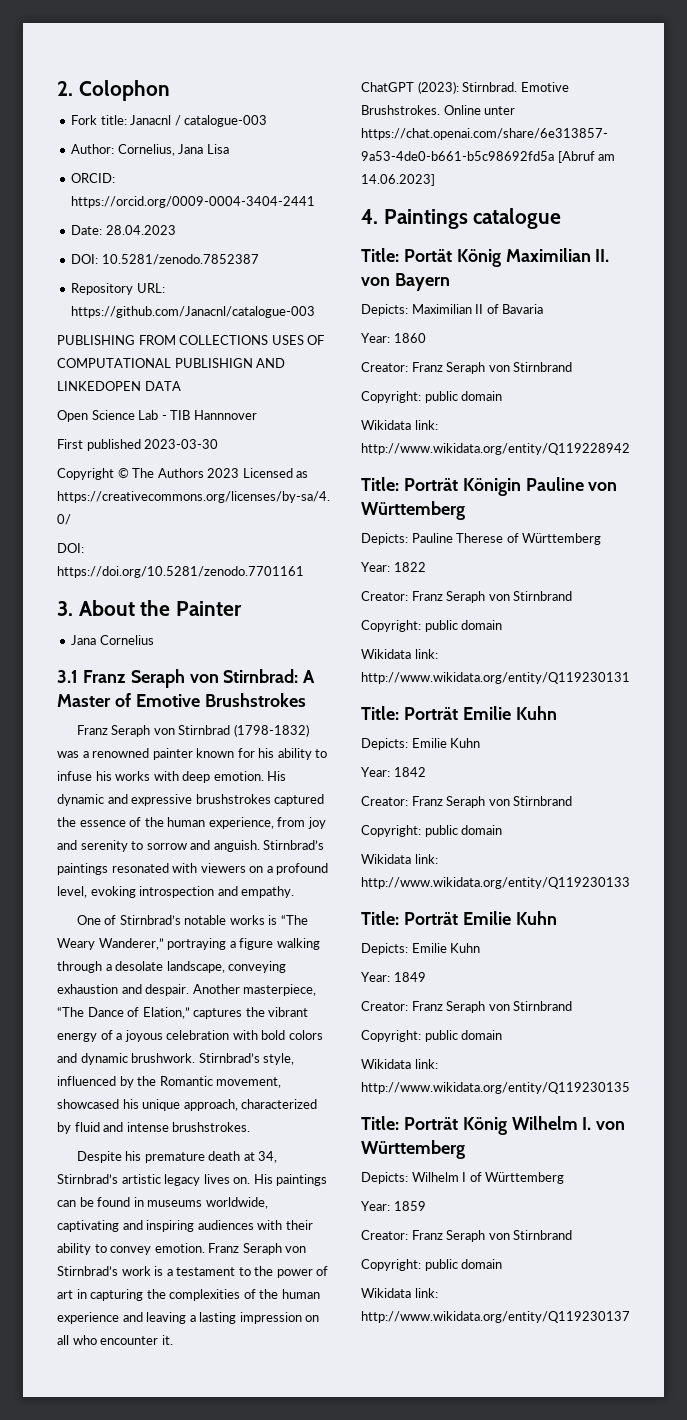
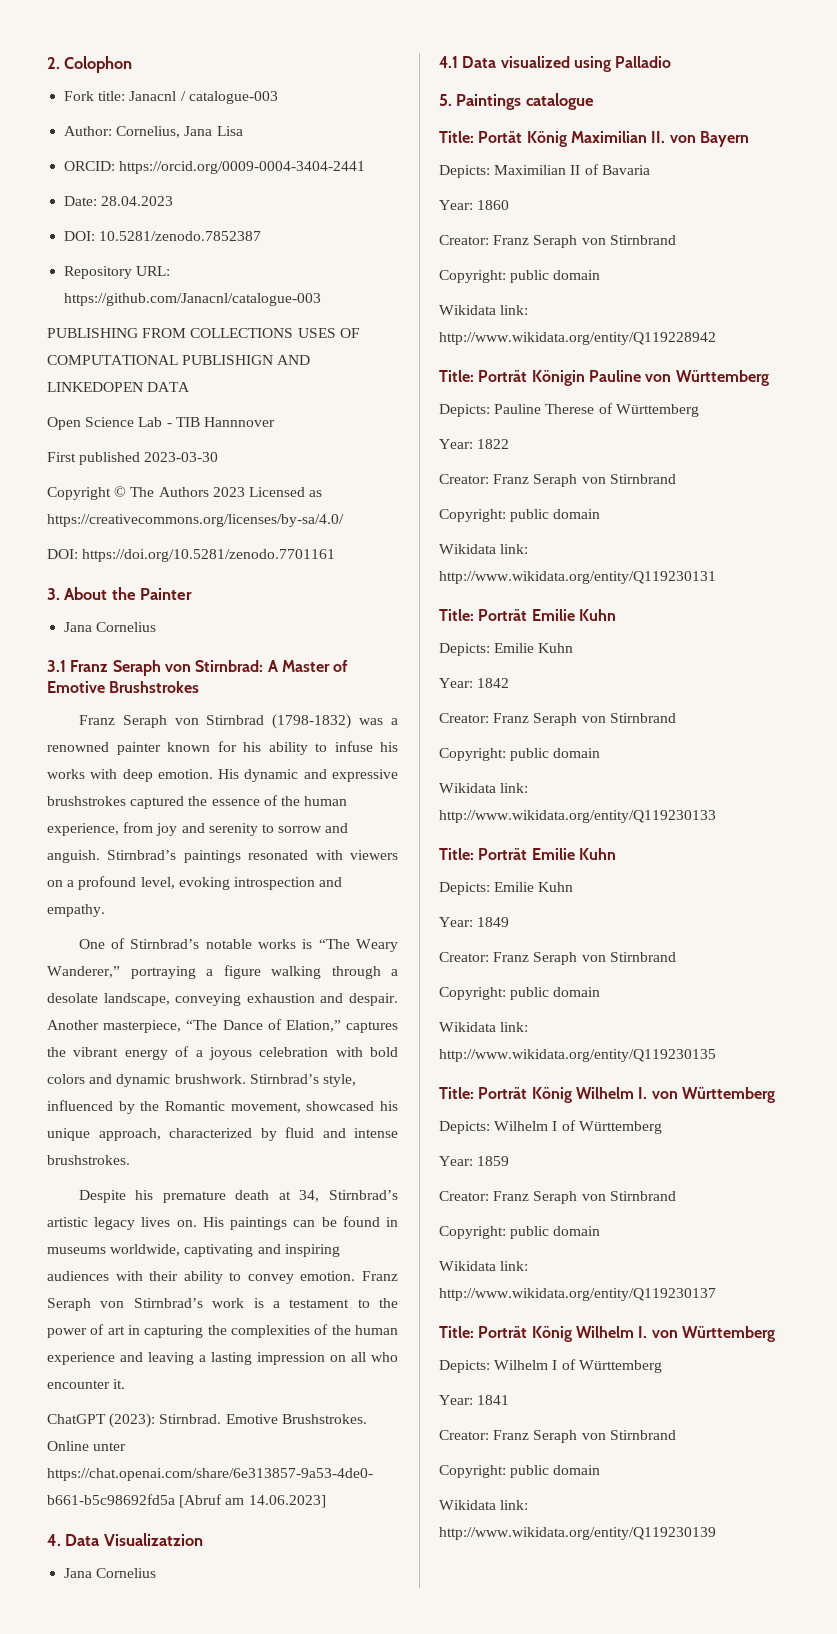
- 4. Paintings catalogue
+ 4. Data Visualizatzion
+ Jana Cornelius
+ 4.1 Data visualized using Palladio
+ 5. Paintings catalogue
  Wikidata link: http://www.wikidata.org/entity/Q119230137
+ Title: Porträt König Wilhelm I. von Württemberg
+ Depicts: Wilhelm I of Württemberg
+ Year: 1841
+ Creator: Franz Seraph von Stirnbrand
+ Copyright: public domain
+ Wikidata link: http://www.wikidata.org/entity/Q119230139

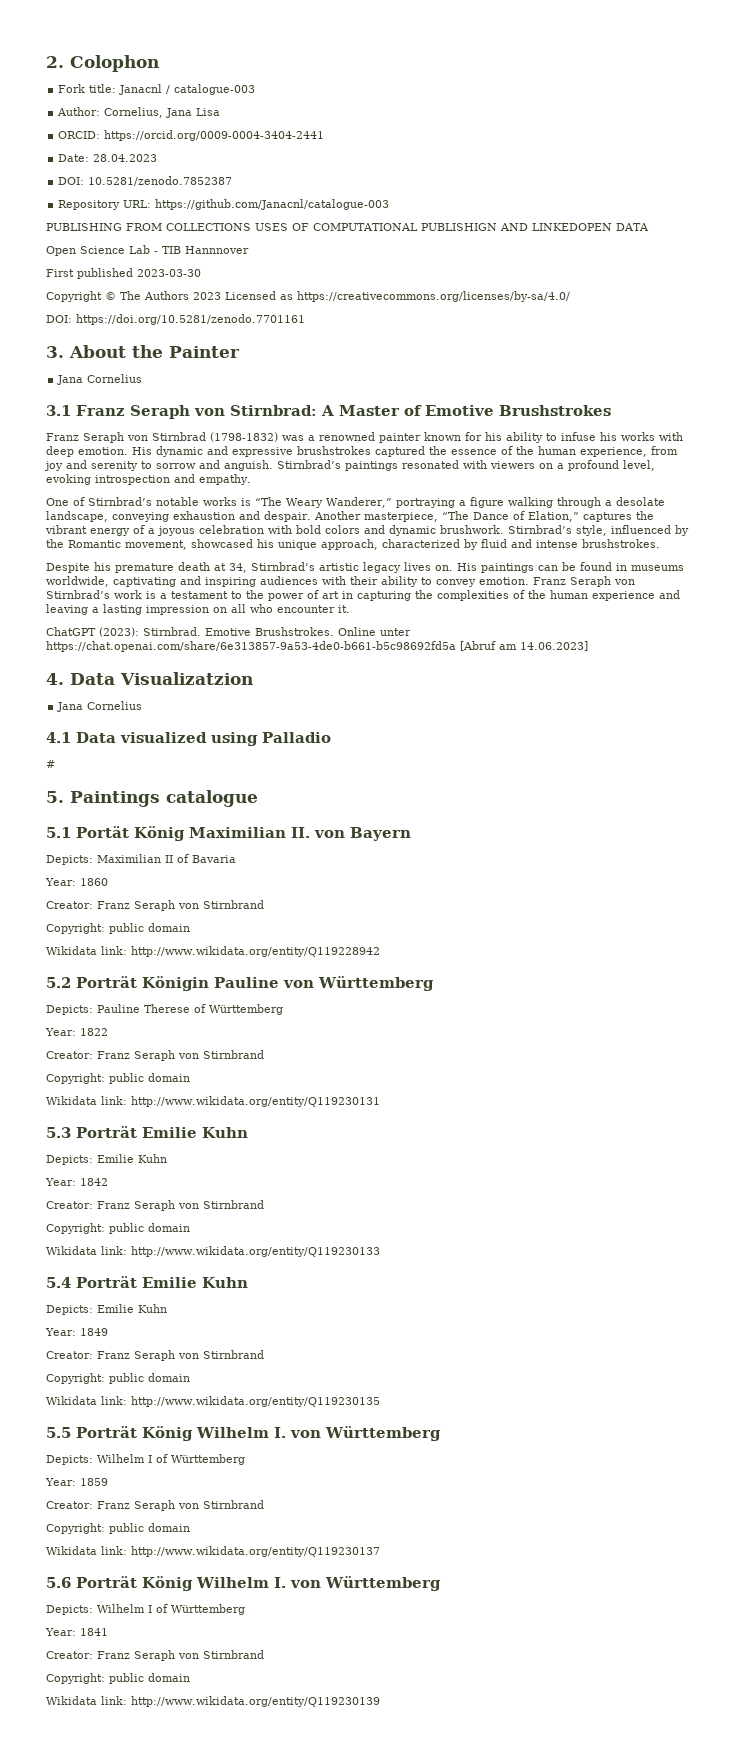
+ #
- Title: Portät König Maximilian II. von Bayern
+ 5.1 Portät König Maximilian II. von Bayern
- Title: Porträt Königin Pauline von Württemberg
+ 5.2 Porträt Königin Pauline von Württemberg
  Wikidata link: http://www.wikidata.org/entity/Q119230131
- Title: Porträt Emilie Kuhn
+ 5.3 Porträt Emilie Kuhn
  Wikidata link: http://www.wikidata.org/entity/Q119230133
- Title: Porträt Emilie Kuhn
+ 5.4 Porträt Emilie Kuhn
  Wikidata link: http://www.wikidata.org/entity/Q119230135
- Title: Porträt König Wilhelm I. von Württemberg
+ 5.5 Porträt König Wilhelm I. von Württemberg
  Wikidata link: http://www.wikidata.org/entity/Q119230137
- Title: Porträt König Wilhelm I. von Württemberg
+ 5.6 Porträt König Wilhelm I. von Württemberg

